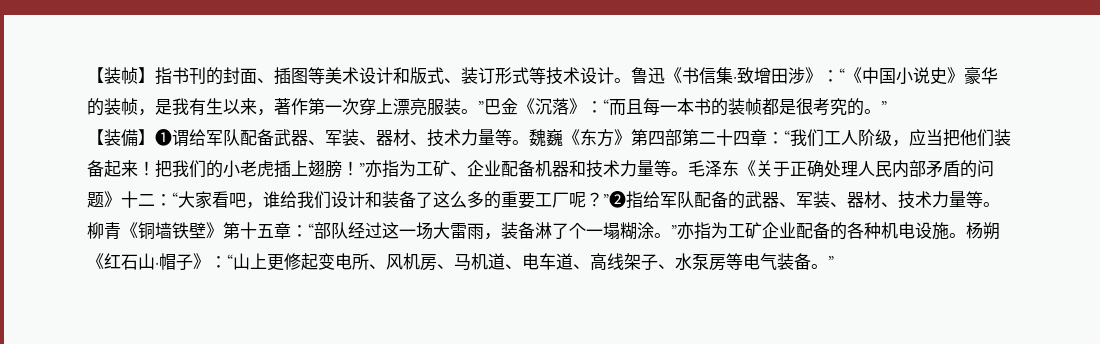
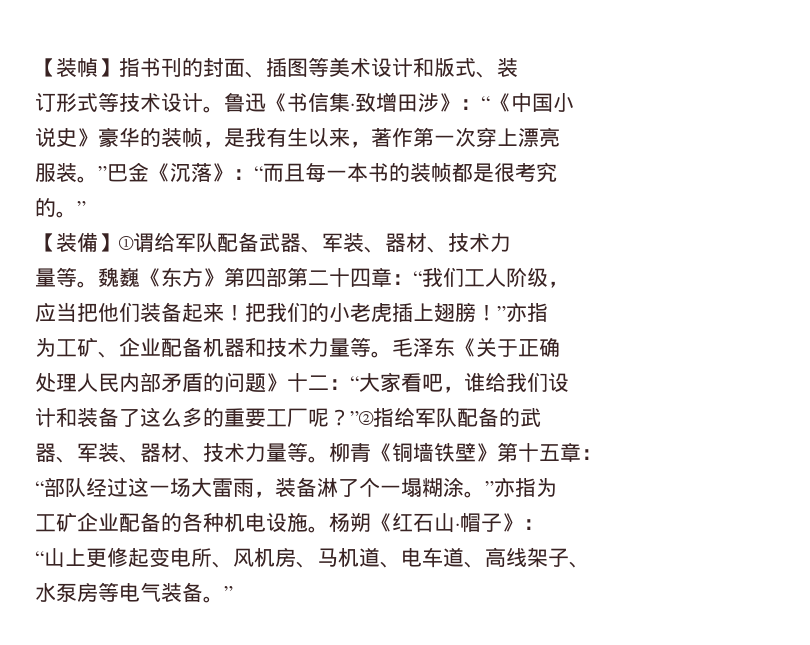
- 【装帧】指书刊的封面、插图等美术设计和版式、装订形式等技术设计。
+ 【装幀】指书刊的封面、插图等美术设计和版式、装
+ 订形式等技术设计。
- 鲁迅《书信集·致增田涉》：“《中国小说史》豪华的装帧，是我有生以来，著作第一次穿上漂亮服装。”巴金《沉落》：“而且每一本书的装帧都是很考究的。”
+ 鲁迅《书信集·致增田涉》：“《中国小
+ 说史》豪华的装帧，是我有生以来，著作第一次穿上漂亮
+ 服装。”巴金《沉落》：“而且每一本书的装帧都是很考究
+ 的。”
- 【装備】❶谓给军队配备武器、军装、器材、技术力量等。
+ 【装備】①谓给军队配备武器、军装、器材、技术力
+ 量等。
- 魏巍《东方》第四部第二十四章：“我们工人阶级，应当把他们装备起来！
+ 魏巍《东方》第四部第二十四章：“我们工人阶级，
+ 应当把他们装备起来！
- 把我们的小老虎插上翅膀！”亦指为工矿、企业配备机器和技术力量等。
+ 把我们的小老虎插上翅膀！”亦指
+ 为工矿、企业配备机器和技术力量等。
- 毛泽东《关于正确处理人民内部矛盾的问题》十二：“大家看吧，谁给我们设计和装备了这么多的重要工厂呢？”❷指给军队配备的武器、军装、器材、技术力量等。
+ 毛泽东《关于正确
+ 处理人民内部矛盾的问题》十二：“大家看吧，谁给我们设
+ 计和装备了这么多的重要工厂呢？”②指给军队配备的武
+ 器、军装、器材、技术力量等。
- 柳青《铜墙铁壁》第十五章：“部队经过这一场大雷雨，装备淋了个一塌糊涂。”亦指为工矿企业配备的各种机电设施。
+ 柳青《铜墙铁壁》第十五章：
+ “部队经过这一场大雷雨，装备淋了个一塌糊涂。”亦指为
+ 工矿企业配备的各种机电设施。
- 杨朔《红石山·帽子》：“山上更修起变电所、风机房、马机道、电车道、高线架子、水泵房等电气装备。”
+ 杨朔《红石山·帽子》：
+ “山上更修起变电所、风机房、马机道、电车道、高线架子、
+ 水泵房等电气装备。”

